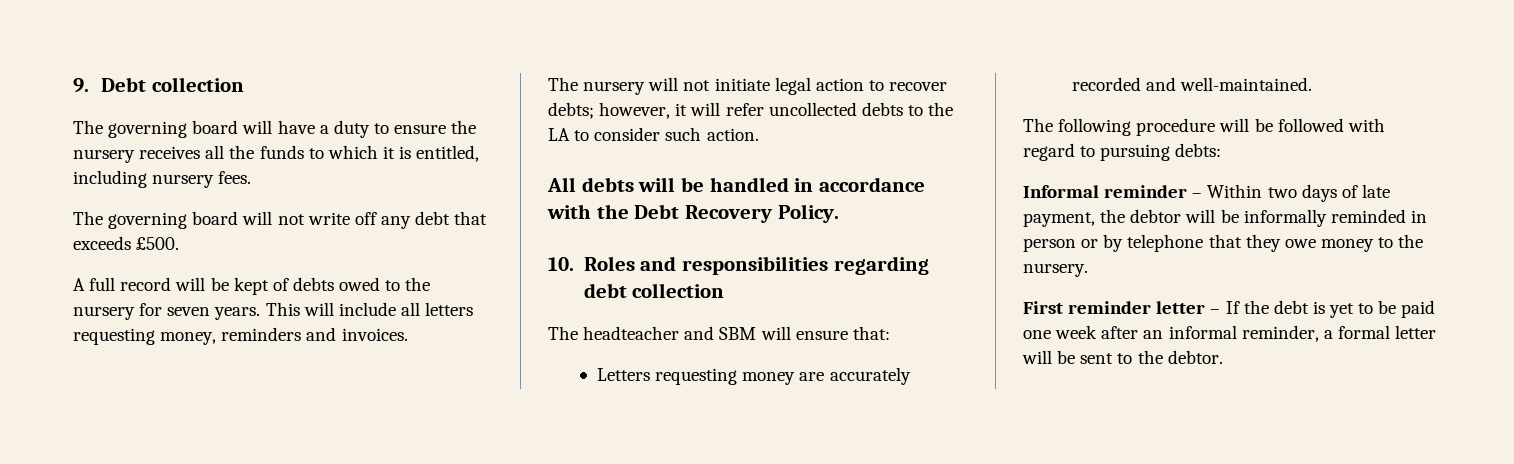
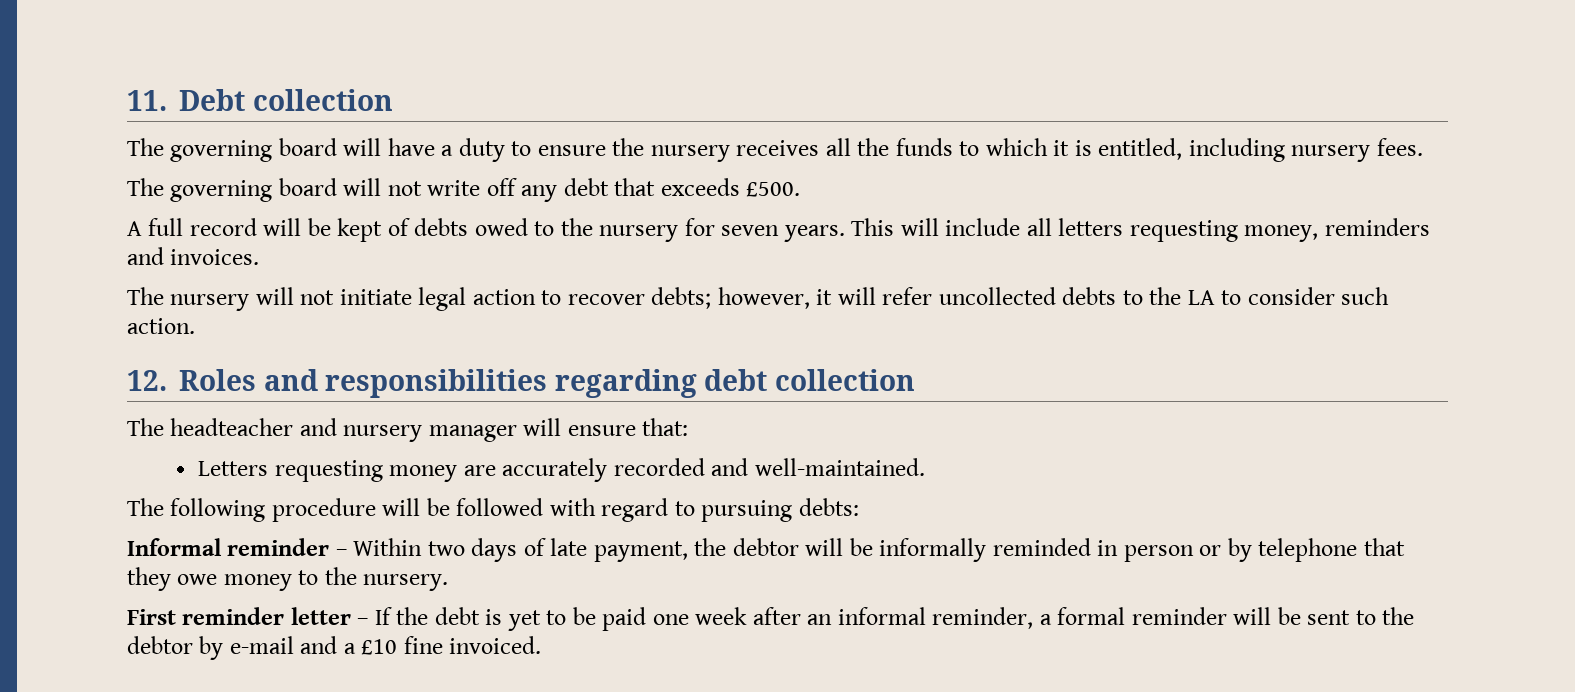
- 9. Debt collection
+ 11. Debt collection
- All debts will be handled in accordance with the Debt Recovery Policy.
- 10. Roles and responsibilities regarding debt collection
+ 12. Roles and responsibilities regarding debt collection
- The headteacher and SBM will ensure that:
+ The headteacher and nursery manager will ensure that:
- First reminder letter – If the debt is yet to be paid one week after an informal reminder, a formal letter will be sent to the debtor.
+ First reminder letter – If the debt is yet to be paid one week after an informal reminder, a formal reminder will be sent to the debtor by e-mail and a £10 fine invoiced.

